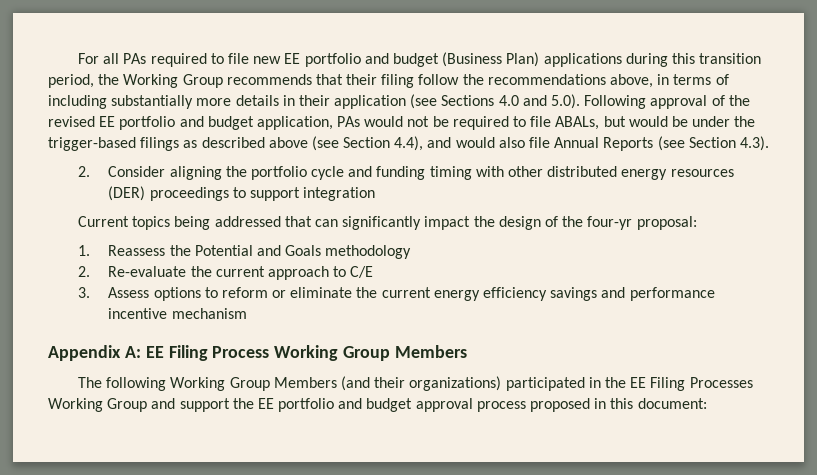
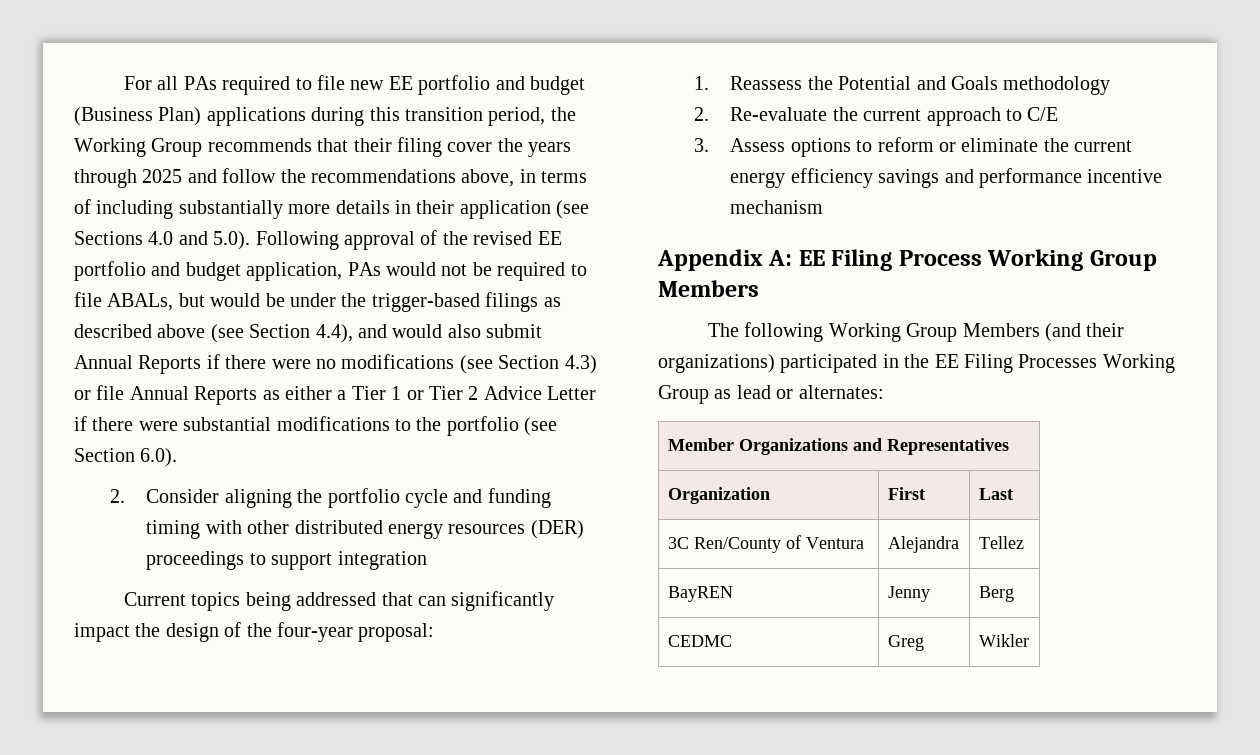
- For all PAs required to file new EE portfolio and budget (Business Plan) applications during this transition period, the Working Group recommends that their filing follow the recommendations above, in terms of including substantially more details in their application (see Sections 4.0 and 5.0). Following approval of the revised EE portfolio and budget application, PAs would not be required to file ABALs, but would be under the trigger-based filings as described above (see Section 4.4), and would also file Annual Reports (see Section 4.3).
+ For all PAs required to file new EE portfolio and budget (Business Plan) applications during this transition period, the Working Group recommends that their filing cover the years through 2025 and follow the recommendations above, in terms of including substantially more details in their application (see Sections 4.0 and 5.0). Following approval of the revised EE portfolio and budget application, PAs would not be required to file ABALs, but would be under the trigger-based filings as described above (see Section 4.4), and would also submit Annual Reports if there were no modifications (see Section 4.3) or file Annual Reports as either a Tier 1 or Tier 2 Advice Letter if there were substantial modifications to the portfolio (see Section 6.0).
- Current topics being addressed that can significantly impact the design of the four-yr proposal:
+ Current topics being addressed that can significantly impact the design of the four-year proposal:
- The following Working Group Members (and their organizations) participated in the EE Filing Processes Working Group and support the EE portfolio and budget approval process proposed in this document:
+ The following Working Group Members (and their organizations) participated in the EE Filing Processes Working Group as lead or alternates:
+ Member Organizations and Representatives
+ Organization | First | Last
+ 3C Ren/County of Ventura | Alejandra | Tellez
+ BayREN | Jenny | Berg
+ CEDMC | Greg | Wikler

